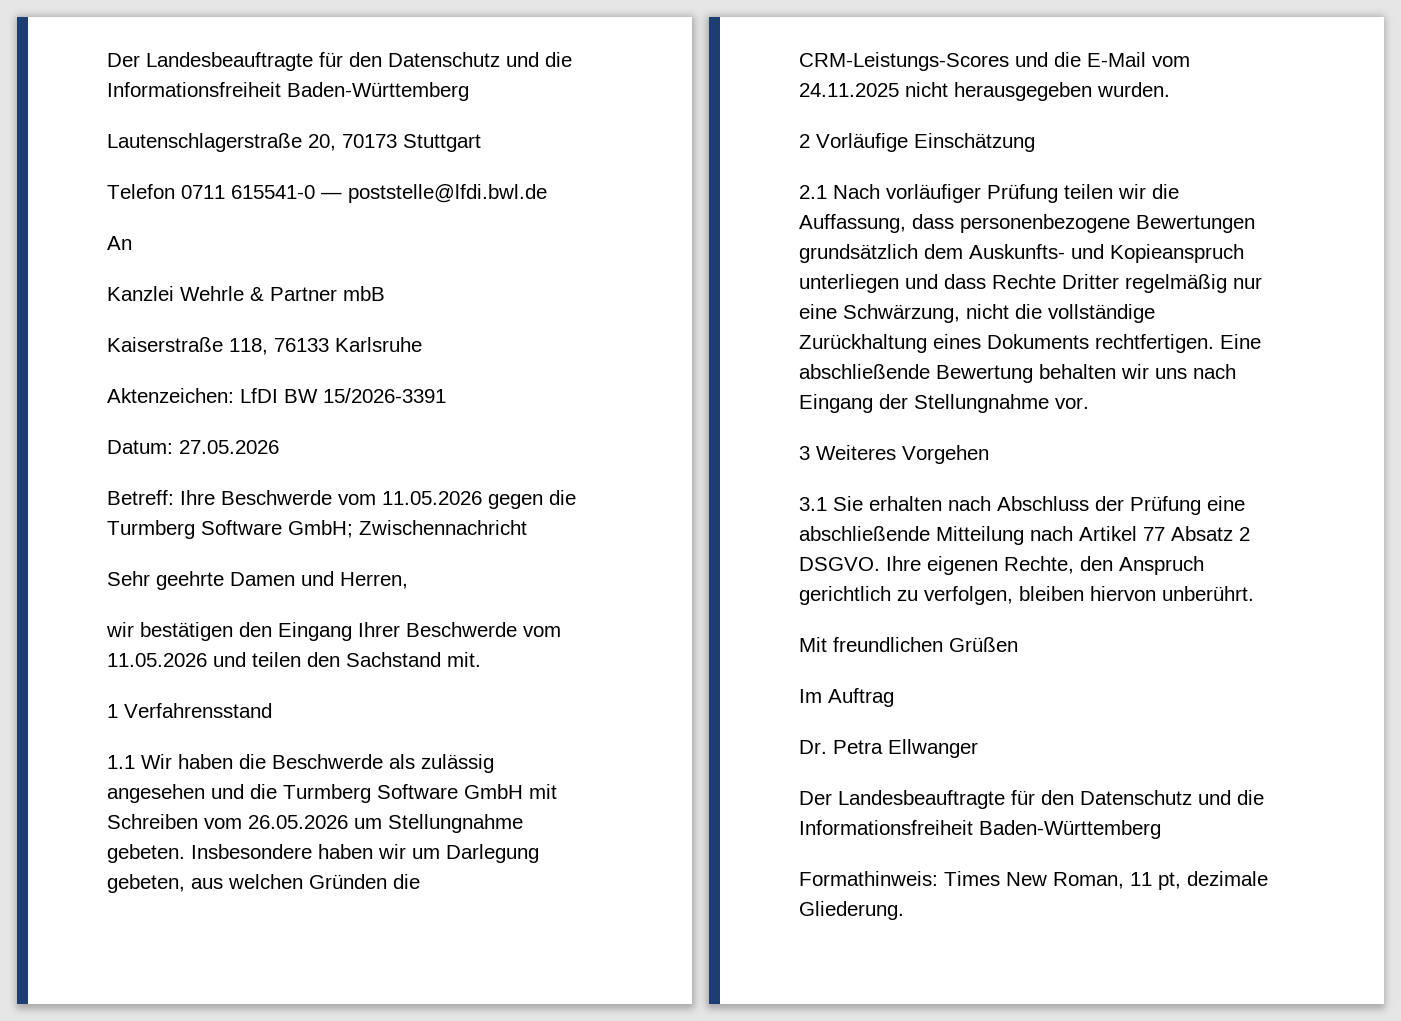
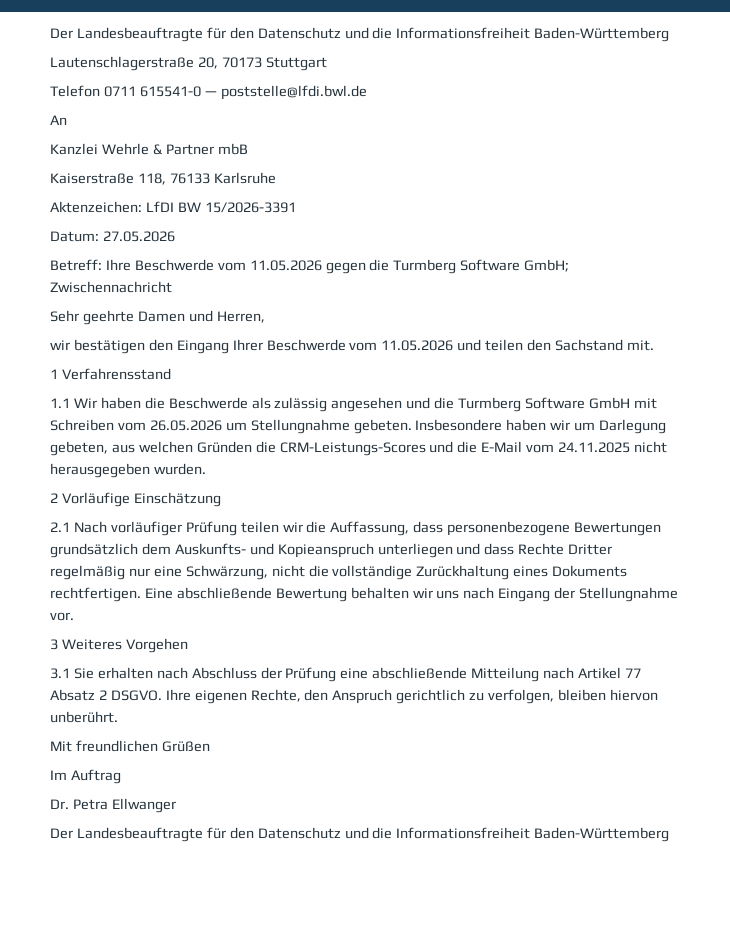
- Formathinweis: Times New Roman, 11 pt, dezimale Gliederung.

